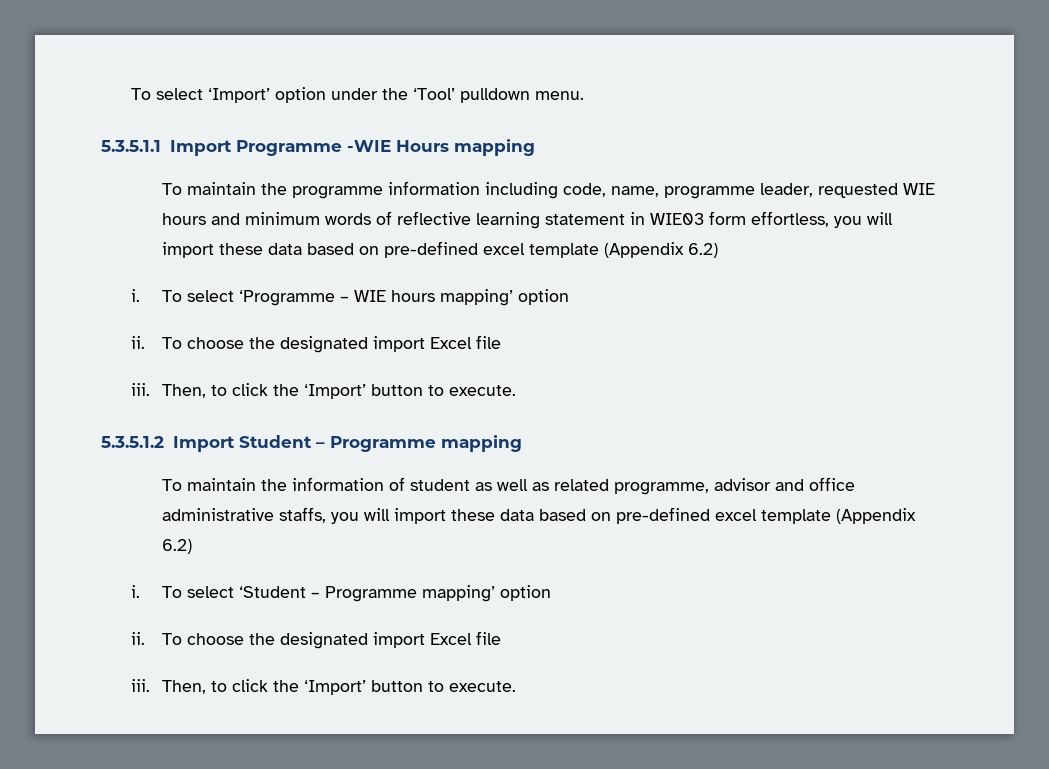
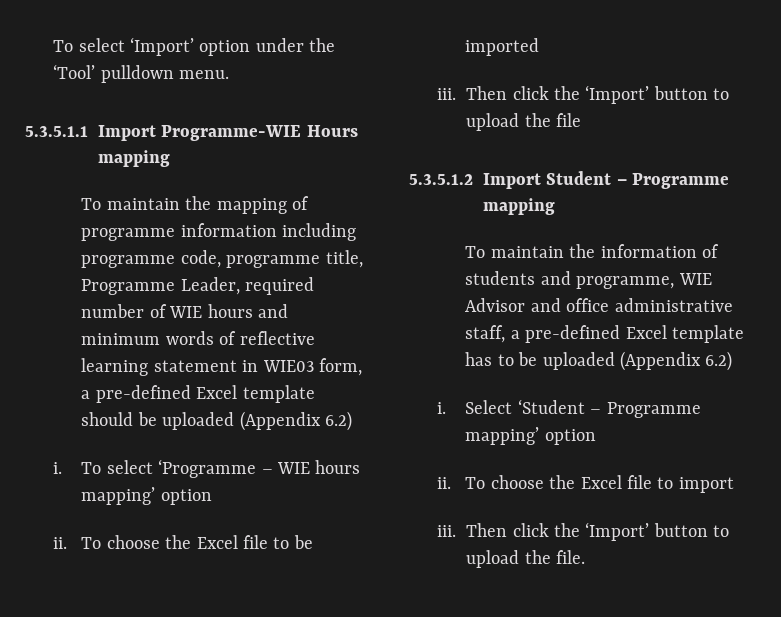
- 5.3.5.1.1 Import Programme -WIE Hours mapping
+ 5.3.5.1.1 Import Programme-WIE Hours mapping
- To maintain the programme information including code, name, programme leader, requested WIE hours and minimum words of reflective learning statement in WIE03 form effortless, you will import these data based on pre-defined excel template (Appendix 6.2)
+ To maintain the mapping of programme information including programme code, programme title, Programme Leader, required number of WIE hours and minimum words of reflective learning statement in WIE03 form, a pre-defined Excel template should be uploaded (Appendix 6.2)
  To select ‘Programme – WIE hours mapping’ option
- ii. To choose the designated import Excel file
- iii. Then, to click the ‘Import’ button to execute.
+ ii. To choose the Excel file to be imported
+ iii. Then click the ‘Import’ button to upload the file
- To maintain the information of student as well as related programme, advisor and office administrative staffs, you will import these data based on pre-defined excel template (Appendix 6.2)
- i. To select ‘Student – Programme mapping’ option
- ii. To choose the designated import Excel file
- iii. Then, to click the ‘Import’ button to execute.
+ To maintain the information of students and programme, WIE Advisor and office administrative staff, a pre-defined Excel template has to be uploaded (Appendix 6.2)
+ i. Select ‘Student – Programme mapping’ option
+ ii. To choose the Excel file to import
+ iii. Then click the ‘Import’ button to upload the file.

